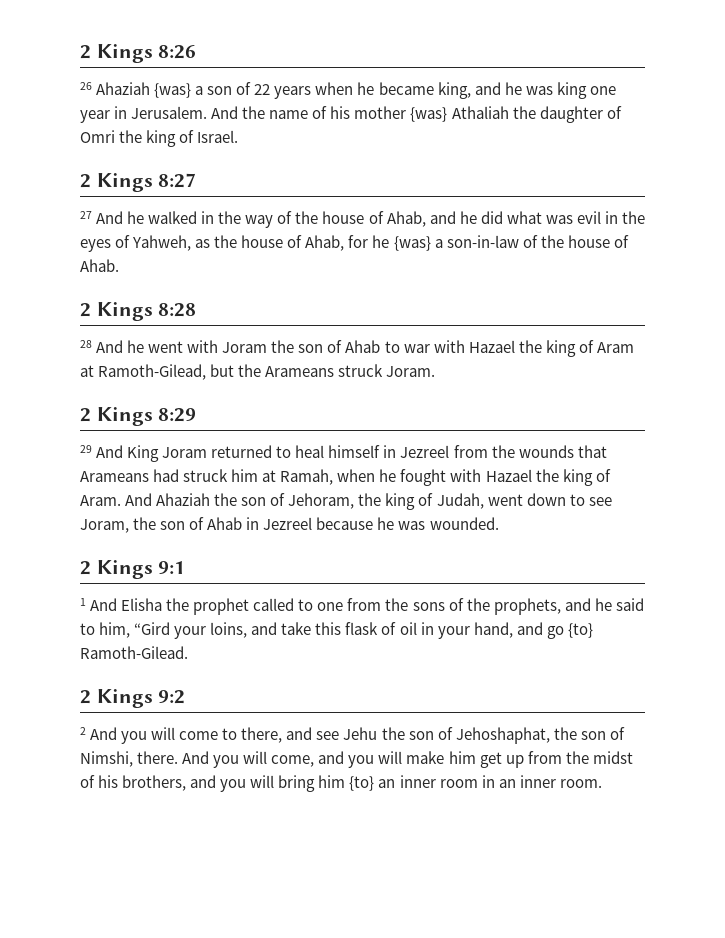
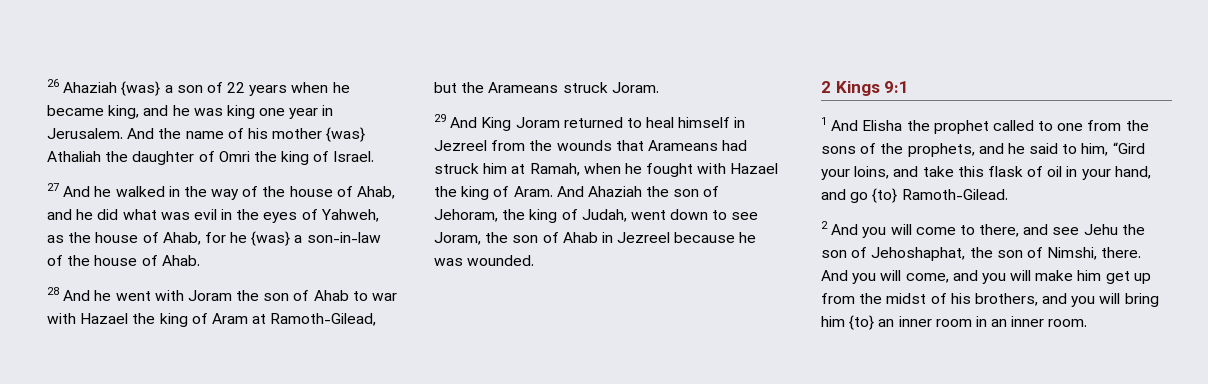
- 2 Kings 8:26
- 2 Kings 8:27
- 2 Kings 8:28
- 2 Kings 8:29
- 2 Kings 9:2

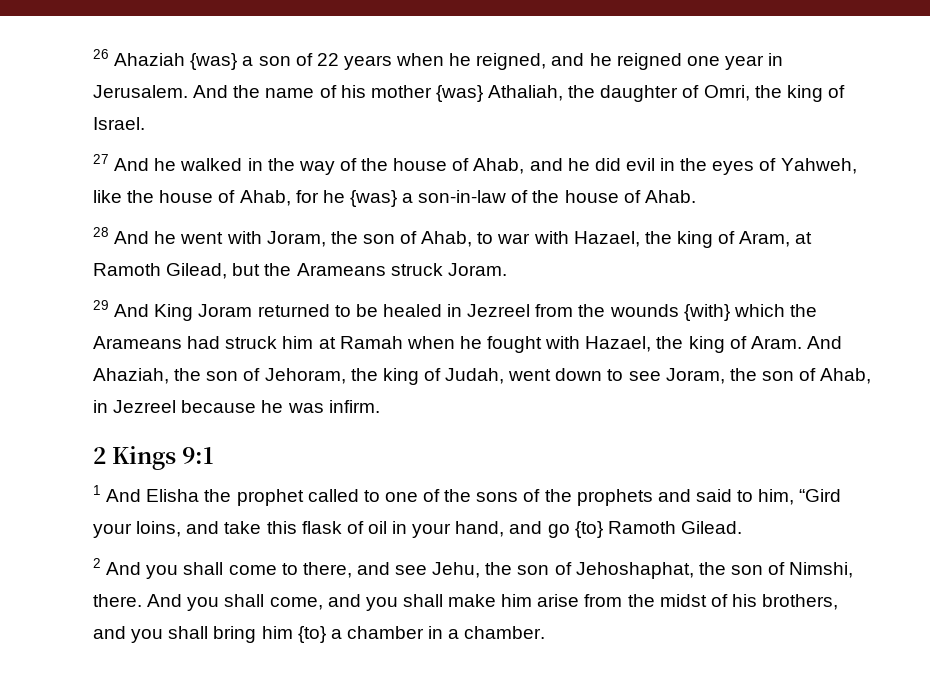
- 26 Ahaziah {was} a son of 22 years when he became king, and he was king one year in Jerusalem.
+ 26 Ahaziah {was} a son of 22 years when he reigned, and he reigned one year in Jerusalem.
- And the name of his mother {was} Athaliah the daughter of Omri the king of Israel.
+ And the name of his mother {was} Athaliah, the daughter of Omri, the king of Israel.
- 27 And he walked in the way of the house of Ahab, and he did what was evil in the eyes of Yahweh, as the house of Ahab, for he {was} a son-in-law of the house of Ahab.
+ 27 And he walked in the way of the house of Ahab, and he did evil in the eyes of Yahweh, like the house of Ahab, for he {was} a son-in-law of the house of Ahab.
- 28 And he went with Joram the son of Ahab to war with Hazael the king of Aram at Ramoth-Gilead, but the Arameans struck Joram.
+ 28 And he went with Joram, the son of Ahab, to war with Hazael, the king of Aram, at Ramoth Gilead, but the Arameans struck Joram.
- 29 And King Joram returned to heal himself in Jezreel from the wounds that Arameans had struck him at Ramah, when he fought with Hazael the king of Aram.
+ 29 And King Joram returned to be healed in Jezreel from the wounds {with} which the Arameans had struck him at Ramah when he fought with Hazael, the king of Aram.
- And Ahaziah the son of Jehoram, the king of Judah, went down to see Joram, the son of Ahab in Jezreel because he was wounded.
+ And Ahaziah, the son of Jehoram, the king of Judah, went down to see Joram, the son of Ahab, in Jezreel because he was infirm.
- 1 And Elisha the prophet called to one from the sons of the prophets, and he said to him, “Gird your loins, and take this flask of oil in your hand, and go {to} Ramoth-Gilead.
+ 1 And Elisha the prophet called to one of the sons of the prophets and said to him, “Gird your loins, and take this flask of oil in your hand, and go {to} Ramoth Gilead.
- 2 And you will come to there, and see Jehu the son of Jehoshaphat, the son of Nimshi, there.
+ 2 And you shall come to there, and see Jehu, the son of Jehoshaphat, the son of Nimshi, there.
- And you will come, and you will make him get up from the midst of his brothers, and you will bring him {to} an inner room in an inner room.
+ And you shall come, and you shall make him arise from the midst of his brothers, and you shall bring him {to} a chamber in a chamber.

